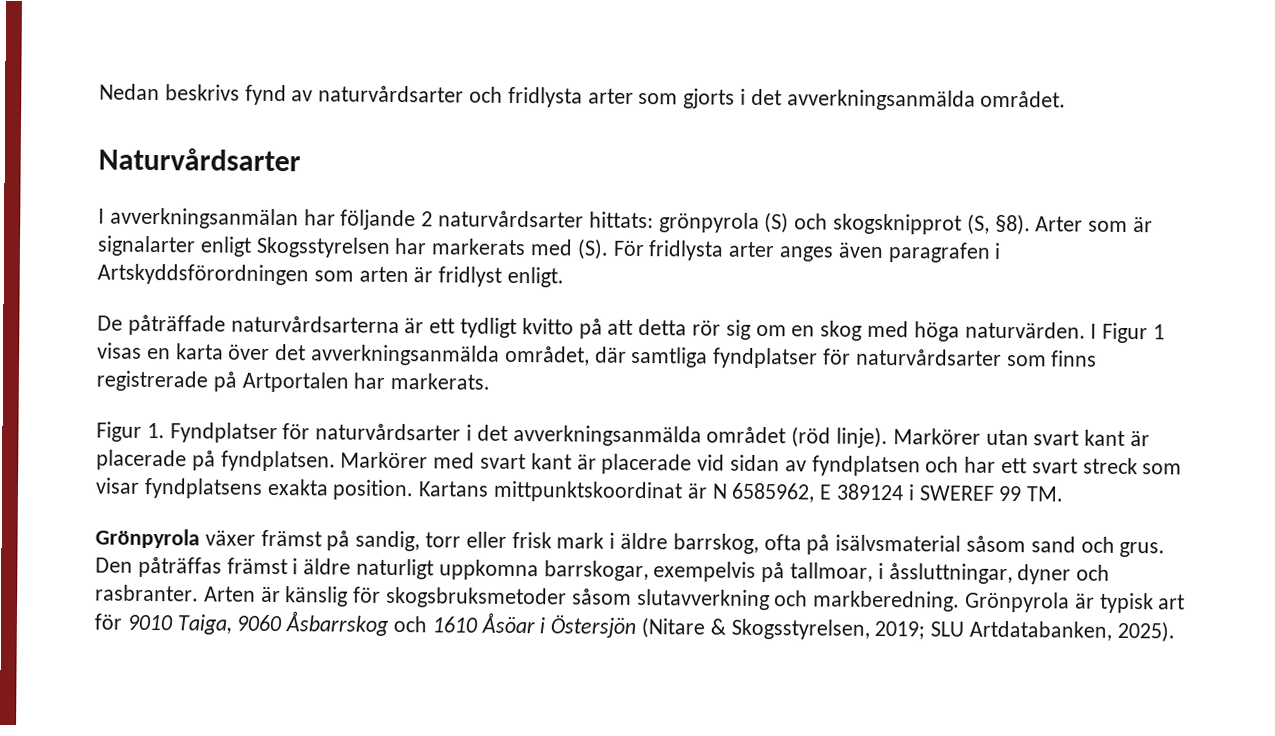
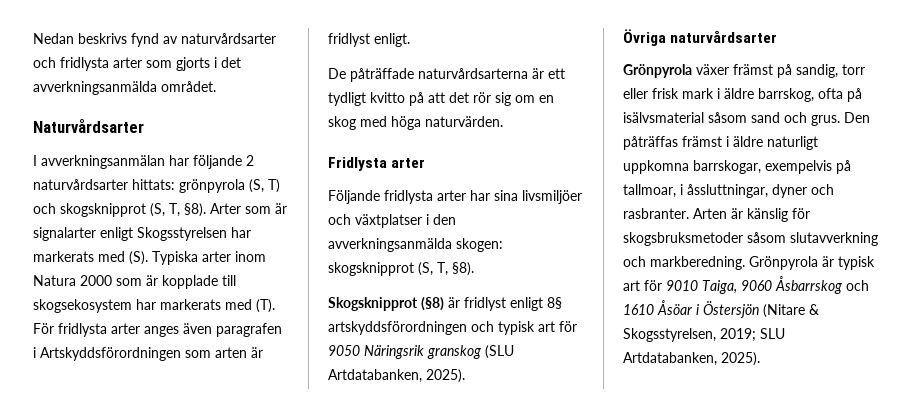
- I avverkningsanmälan har följande 2 naturvårdsarter hittats: grönpyrola (S) och skogsknipprot (S, §8).
+ I avverkningsanmälan har följande 2 naturvårdsarter hittats: grönpyrola (S, T) och skogsknipprot (S, T, §8).
- Arter som är signalarter enligt Skogsstyrelsen har markerats med (S). För fridlysta arter anges även paragrafen i Artskyddsförordningen som arten är fridlyst enligt.
+ Arter som är signalarter enligt Skogsstyrelsen har markerats med (S). Typiska arter inom Natura 2000 som är kopplade till skogsekosystem har markerats med (T). För fridlysta arter anges även paragrafen i Artskyddsförordningen som arten är fridlyst enligt.
- De påträffade naturvårdsarterna är ett tydligt kvitto på att detta rör sig om en skog med höga naturvärden. I Figur 1 visas en karta över det avverkningsanmälda området, där samtliga fyndplatser för naturvårdsarter som finns registrerade på Artportalen har markerats.
- Figur 1. Fyndplatser för naturvårdsarter i det avverkningsanmälda området (röd linje). Markörer utan svart kant är placerade på fyndplatsen. Markörer med svart kant är placerade vid sidan av fyndplatsen och har ett svart streck som visar fyndplatsens exakta position. Kartans mittpunktskoordinat är N 6585962, E 389124 i SWEREF 99 TM.
+ De påträffade naturvårdsarterna är ett tydligt kvitto på att det rör sig om en skog med höga naturvärden.
+ Fridlysta arter
+ Följande fridlysta arter har sina livsmiljöer och växtplatser i den avverkningsanmälda skogen: skogsknipprot (S, T, §8).
+ Skogsknipprot (§8) är fridlyst enligt 8§ artskyddsförordningen och typisk art för 9050 Näringsrik granskog (SLU Artdatabanken, 2025).
+ Övriga naturvårdsarter

